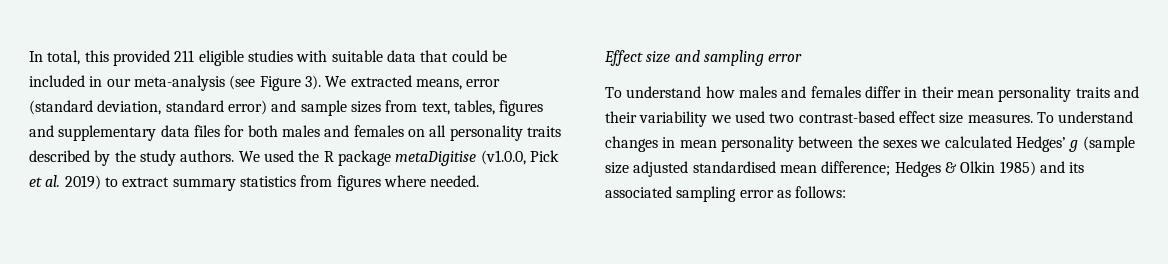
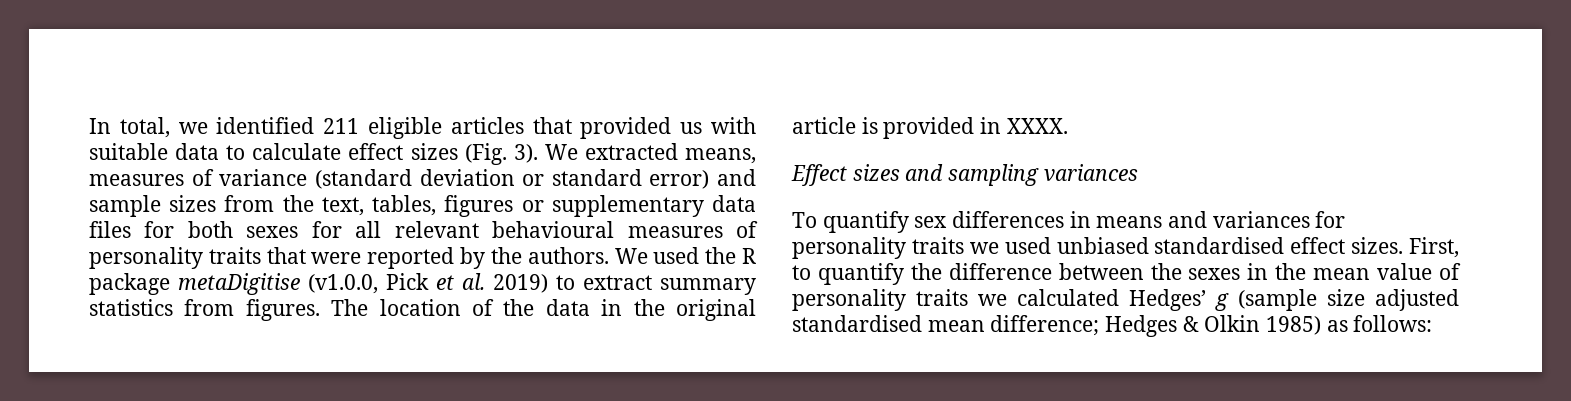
- In total, this provided 211 eligible studies with suitable data that could be included in our meta-analysis (see Figure 3). We extracted means, error (standard deviation, standard error) and sample sizes from text, tables, figures and supplementary data files for both males and females on all personality traits described by the study authors.
+ In total, we identified 211 eligible articles that provided us with suitable data to calculate effect sizes (Fig. 3). We extracted means, measures of variance (standard deviation or standard error) and sample sizes from the text, tables, figures or supplementary data files for both sexes for all relevant behavioural measures of personality traits that were reported by the authors.
- We used the R package metaDigitise (v1.0.0, Pick et al. 2019) to extract summary statistics from figures where needed.
+ We used the R package metaDigitise (v1.0.0, Pick et al. 2019) to extract summary statistics from figures. The location of the data in the original article is provided in XXXX.
- Effect size and sampling error
- To understand how males and females differ in their mean personality traits and their variability we used two contrast-based effect size measures. To understand changes in mean personality between the sexes we calculated Hedges’ g (sample size adjusted standardised mean difference; Hedges & Olkin 1985) and its associated sampling error as follows:
+ Effect sizes and sampling variances
+ To quantify sex differences in means and variances for personality traits we used unbiased standardised effect sizes. First, to quantify the difference between the sexes in the mean value of personality traits we calculated Hedges’ g (sample size adjusted standardised mean difference; Hedges & Olkin 1985) as follows:

